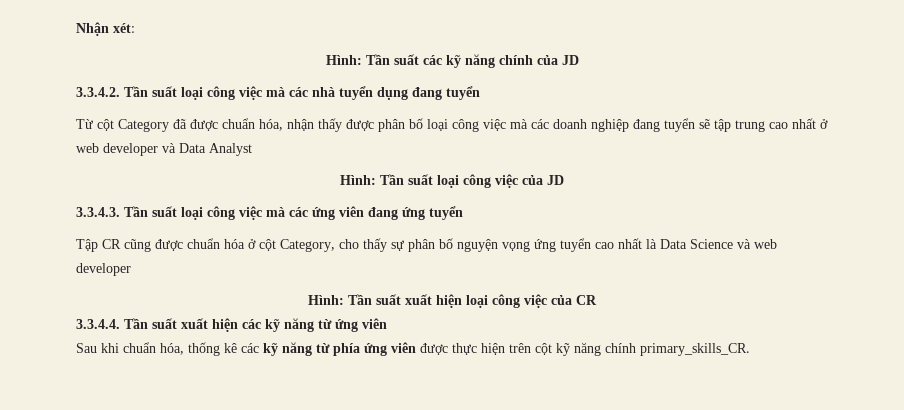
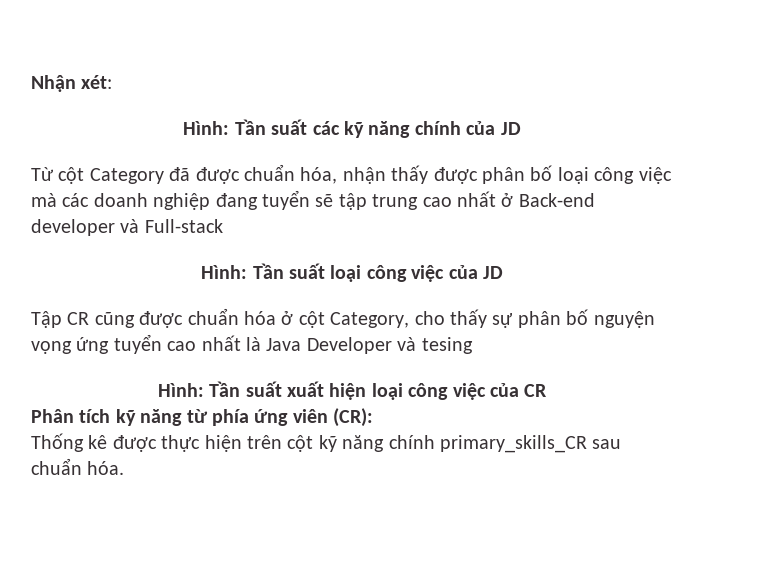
- 3.3.4.2. Tần suất loại công việc mà các nhà tuyển dụng đang tuyển
- Từ cột Category đã được chuẩn hóa, nhận thấy được phân bố loại công việc mà các doanh nghiệp đang tuyển sẽ tập trung cao nhất ở web developer và Data Analyst
+ Từ cột Category đã được chuẩn hóa, nhận thấy được phân bố loại công việc mà các doanh nghiệp đang tuyển sẽ tập trung cao nhất ở Back-end developer và Full-stack
- 3.3.4.3. Tần suất loại công việc mà các ứng viên đang ứng tuyển
- Tập CR cũng được chuẩn hóa ở cột Category, cho thấy sự phân bố nguyện vọng ứng tuyển cao nhất là Data Science và web developer
+ Tập CR cũng được chuẩn hóa ở cột Category, cho thấy sự phân bố nguyện vọng ứng tuyển cao nhất là Java Developer và tesing
- 3.3.4.4. Tần suất xuất hiện các kỹ năng từ ứng viên
- Sau khi chuẩn hóa, thống kê các kỹ năng từ phía ứng viên được thực hiện trên cột kỹ năng chính primary_skills_CR.
+ Phân tích kỹ năng từ phía ứng viên (CR):
+ Thống kê được thực hiện trên cột kỹ năng chính primary_skills_CR sau chuẩn hóa.

